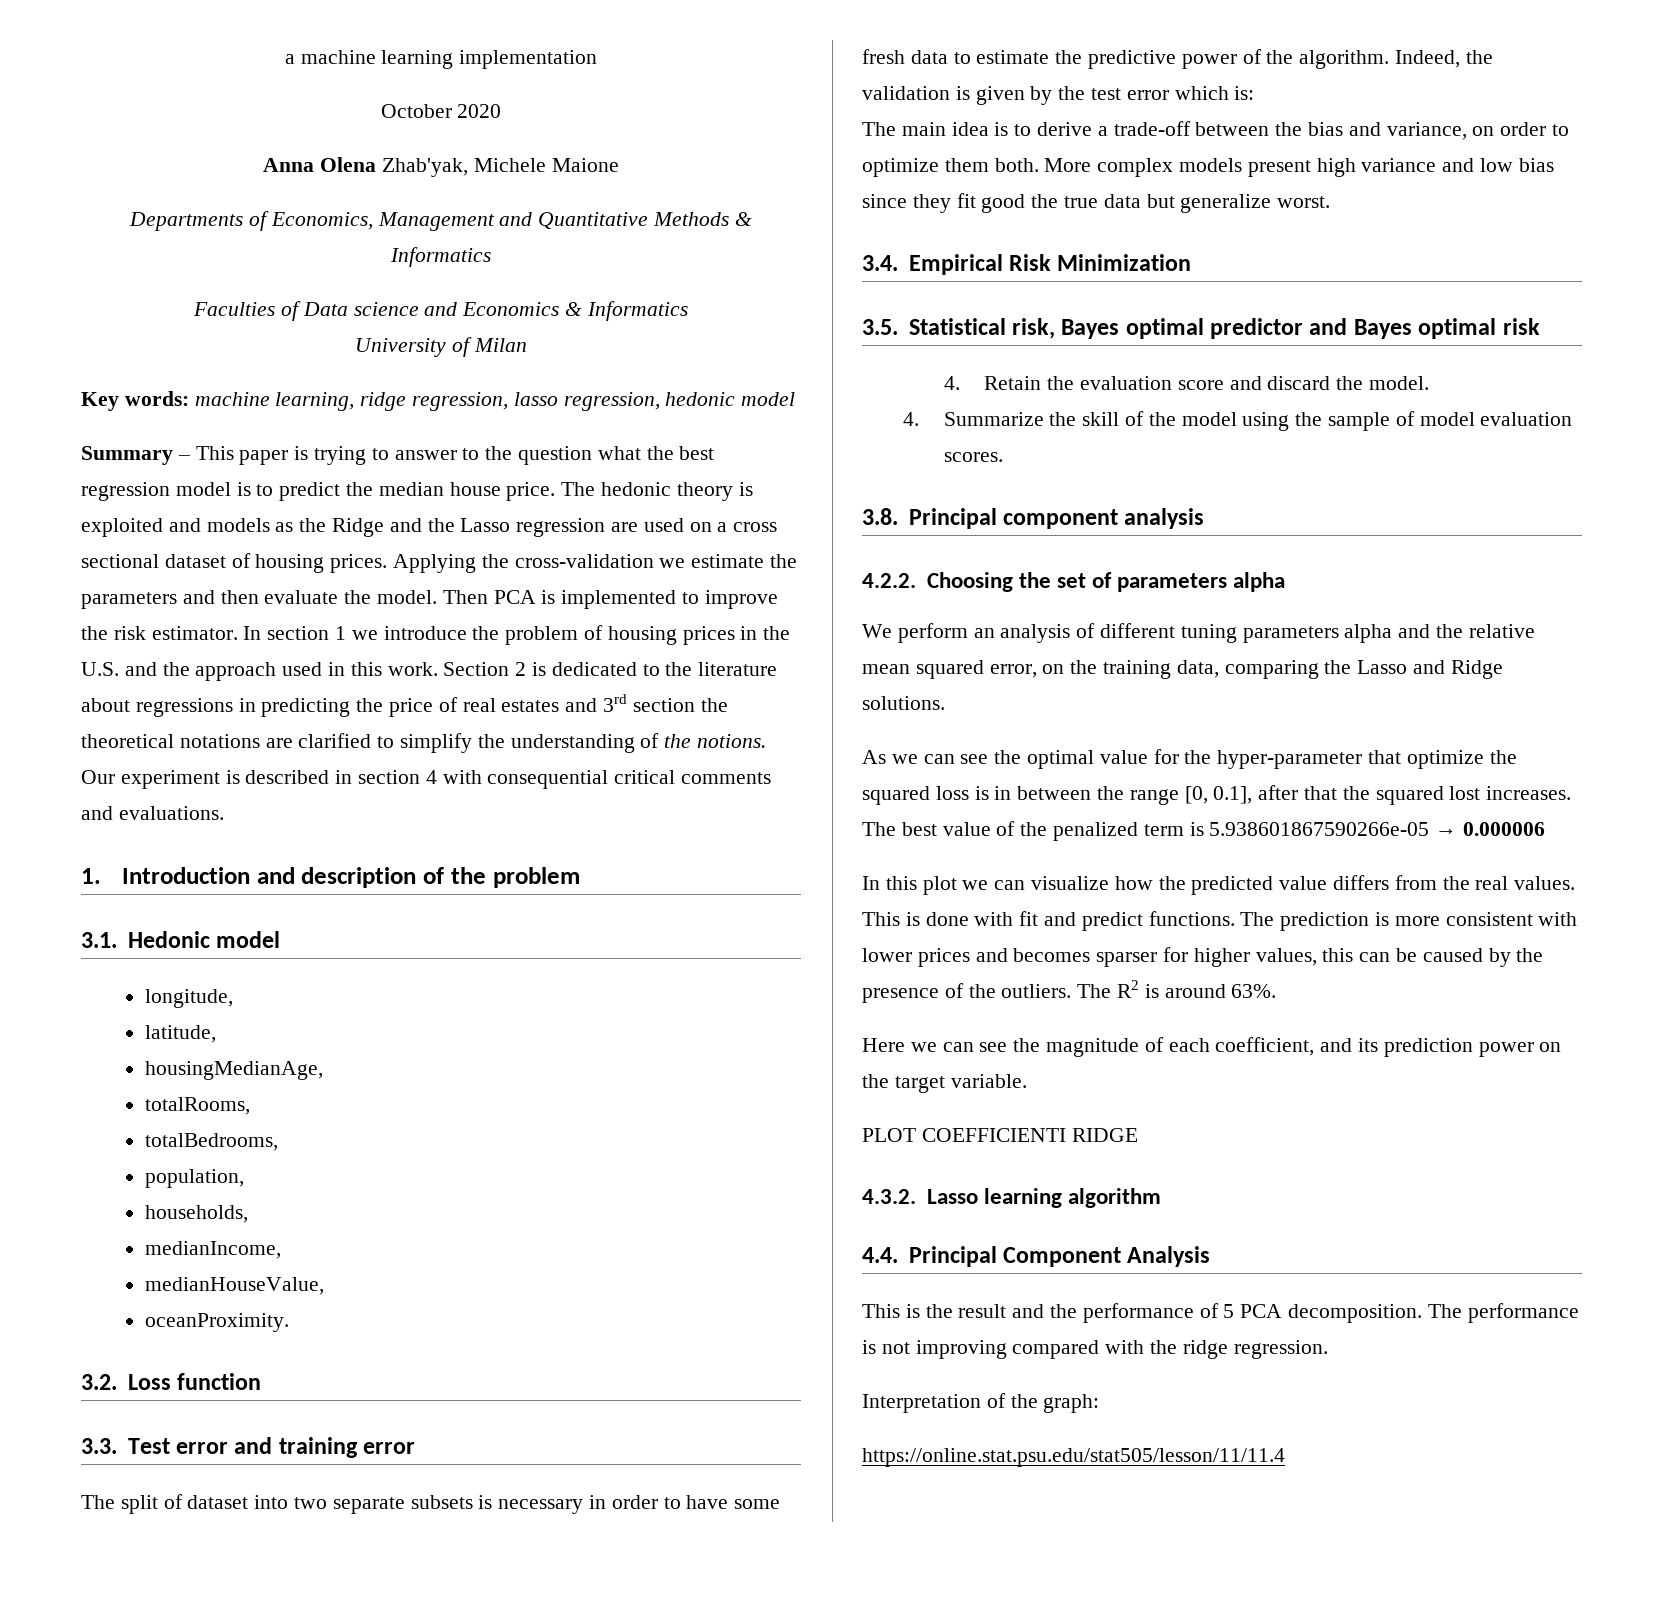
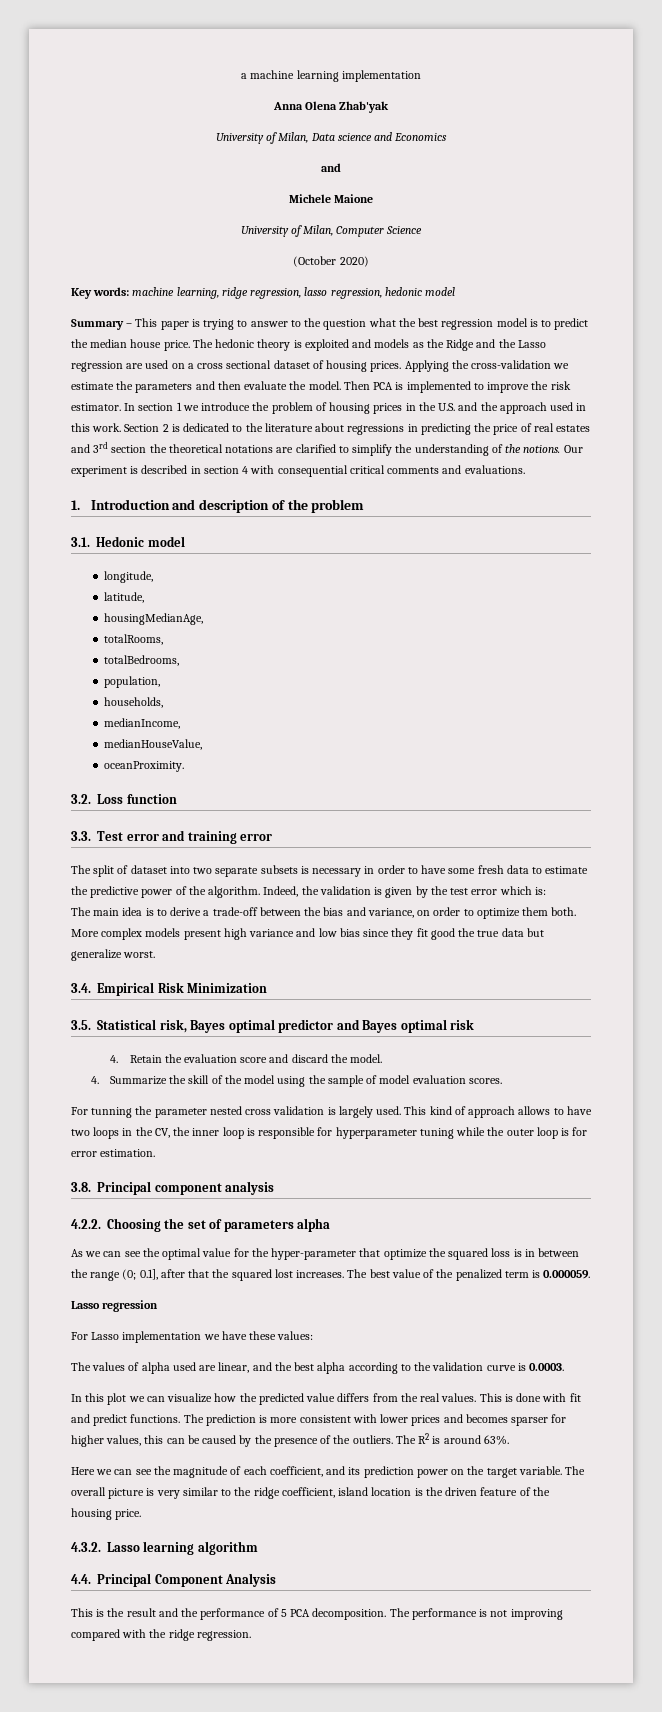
- October 2020
- Anna Olena Zhab'yak, Michele Maione
- Departments of Economics, Management and Quantitative Methods & Informatics
- Faculties of Data science and Economics & Informatics
- University of Milan
+ Anna Olena Zhab'yak
+ University of Milan, Data science and Economics
+ and
+ Michele Maione
+ University of Milan, Computer Science
+ (October 2020)
+ For tunning the parameter nested cross validation is largely used. This kind of approach allows to have two loops in the CV, the inner loop is responsible for hyperparameter tuning while the outer loop is for error estimation.
- We perform an analysis of different tuning parameters alpha and the relative mean squared error, on the training data, comparing the Lasso and Ridge solutions.
- As we can see the optimal value for the hyper-parameter that optimize the squared loss is in between the range [0, 0.1], after that the squared lost increases.
+ As we can see the optimal value for the hyper-parameter that optimize the squared loss is in between the range (0; 0.1], after that the squared lost increases.
- The best value of the penalized term is 5.938601867590266e-05 → 0.000006
+ The best value of the penalized term is 0.000059.
+ Lasso regression
+ For Lasso implementation we have these values:
+ The values of alpha used are linear, and the best alpha according to the validation curve is 0.0003.
- Here we can see the magnitude of each coefficient, and its prediction power on the target variable.
- PLOT COEFFICIENTI RIDGE
+ Here we can see the magnitude of each coefficient, and its prediction power on the target variable. The overall picture is very similar to the ridge coefficient, island location is the driven feature of the housing price.
- Interpretation of the graph:
- https://online.stat.psu.edu/stat505/lesson/11/11.4

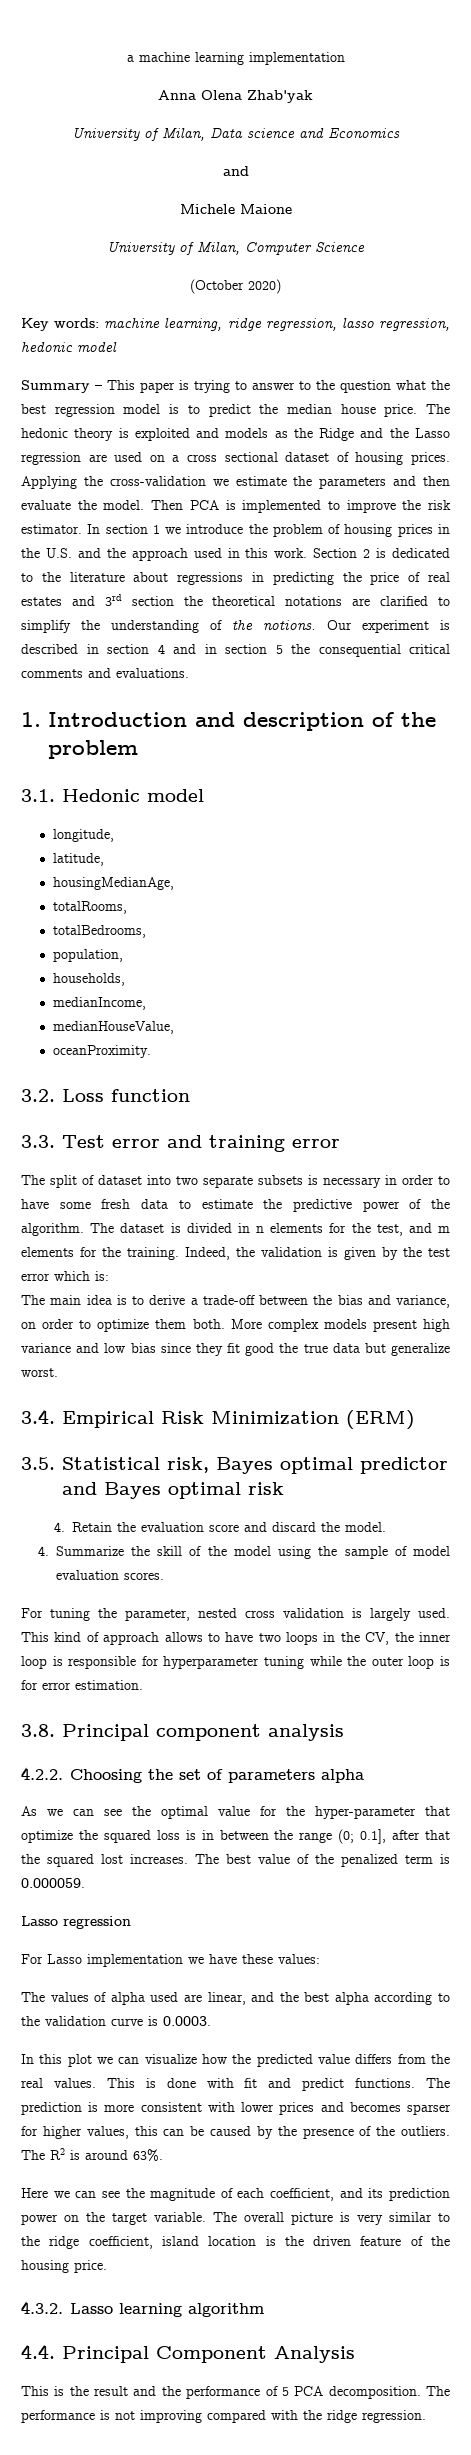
- Our experiment is described in section 4 with consequential critical comments and evaluations.
+ Our experiment is described in section 4 and in section 5 the consequential critical comments and evaluations.
+ The dataset is divided in n elements for the test, and m elements for the training.
- 3.4. Empirical Risk Minimization
+ 3.4. Empirical Risk Minimization (ERM)
- For tunning the parameter nested cross validation is largely used.
+ For tuning the parameter, nested cross validation is largely used.

